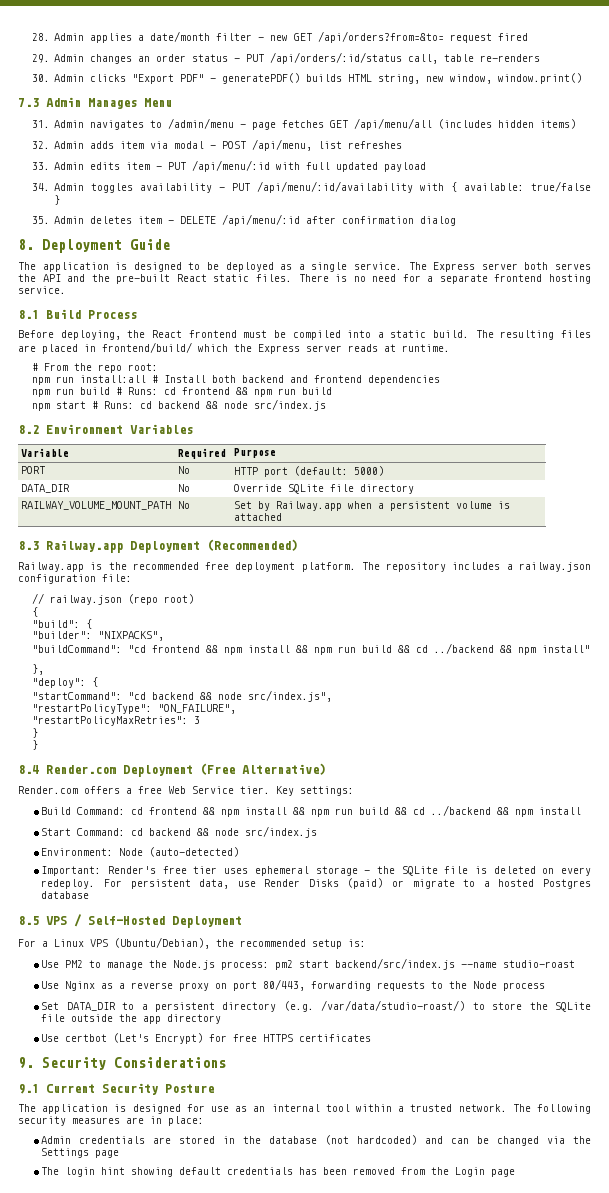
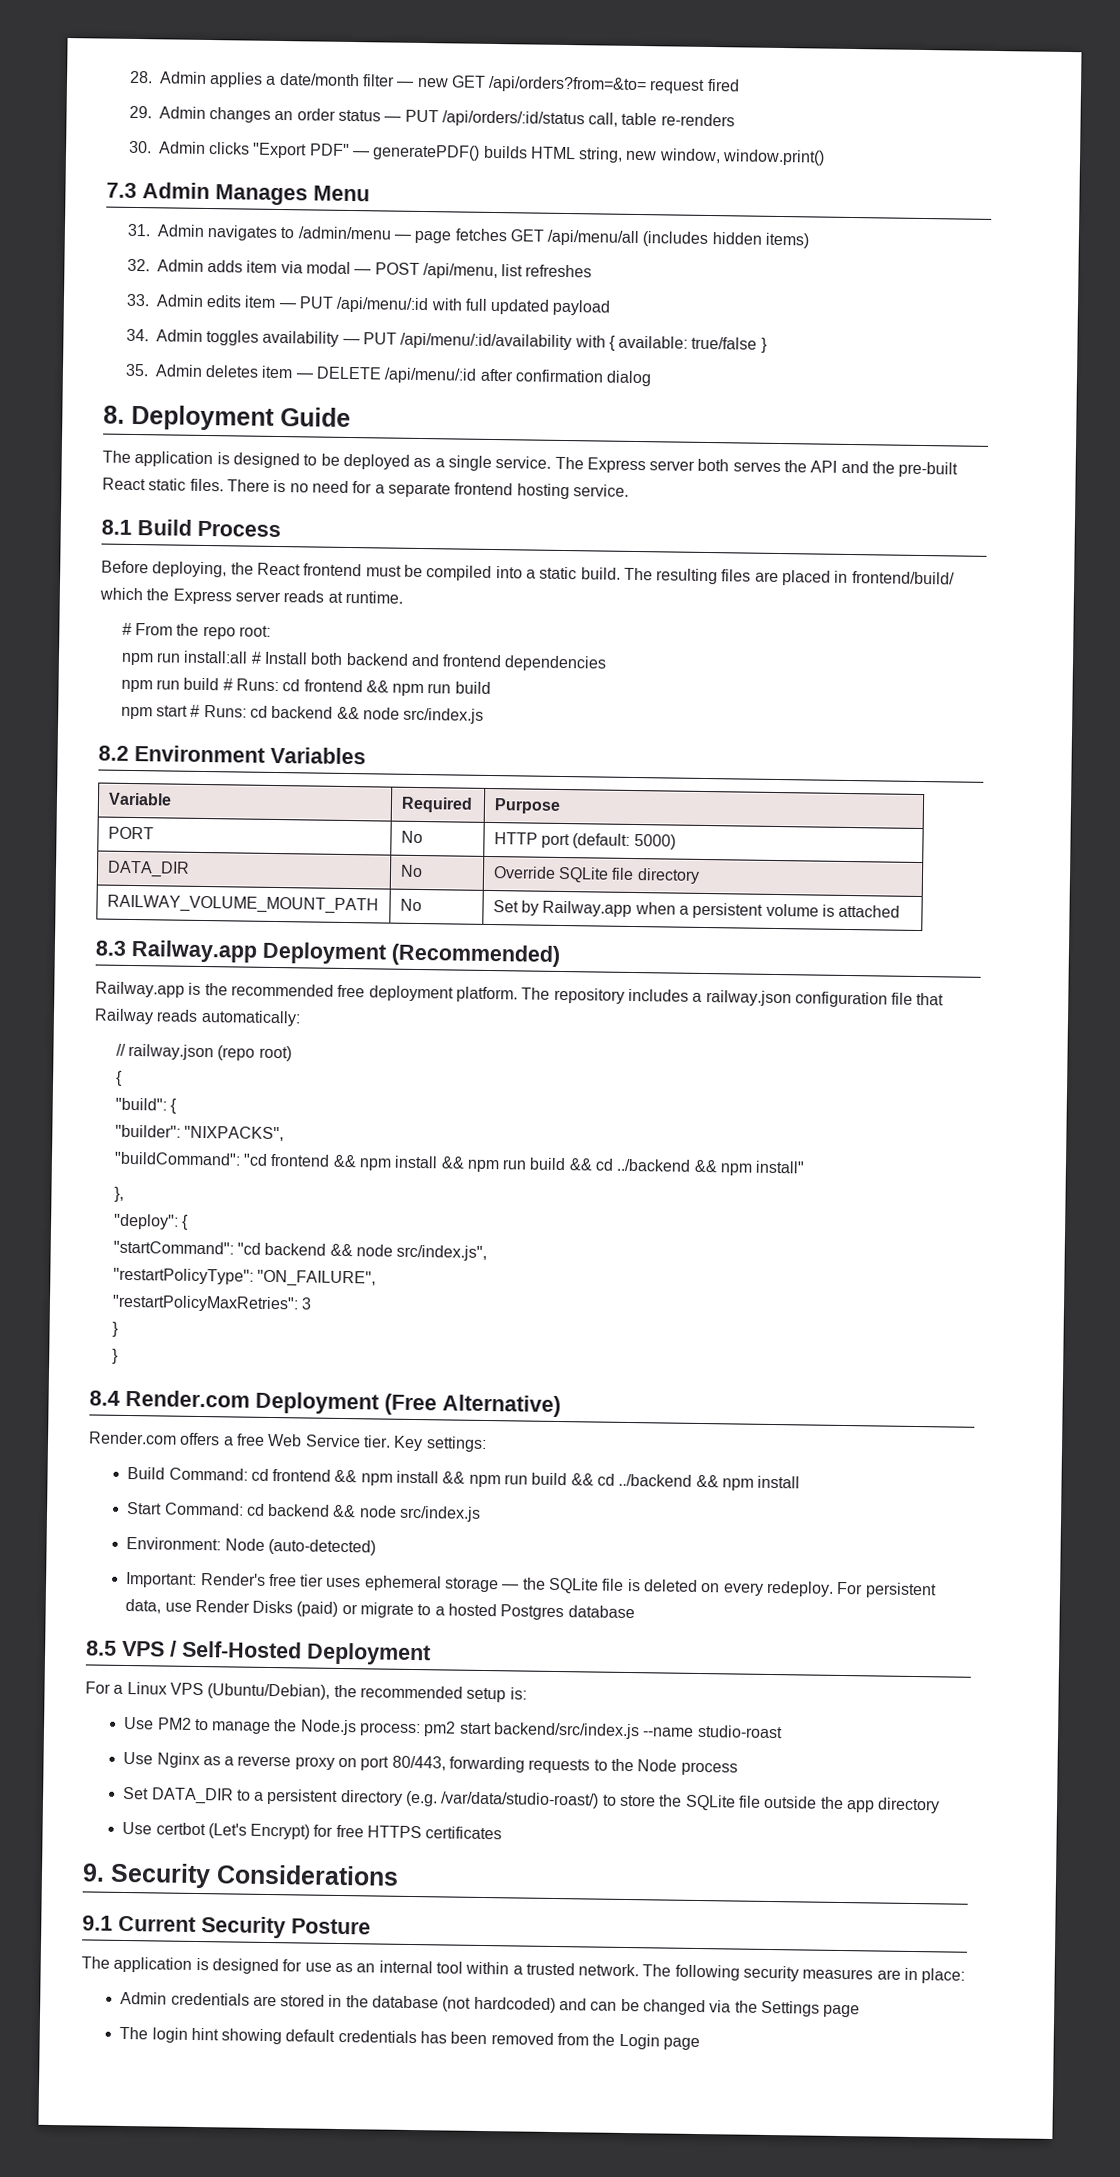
- The repository includes a railway.json configuration file:
+ The repository includes a railway.json configuration file that Railway reads automatically:

